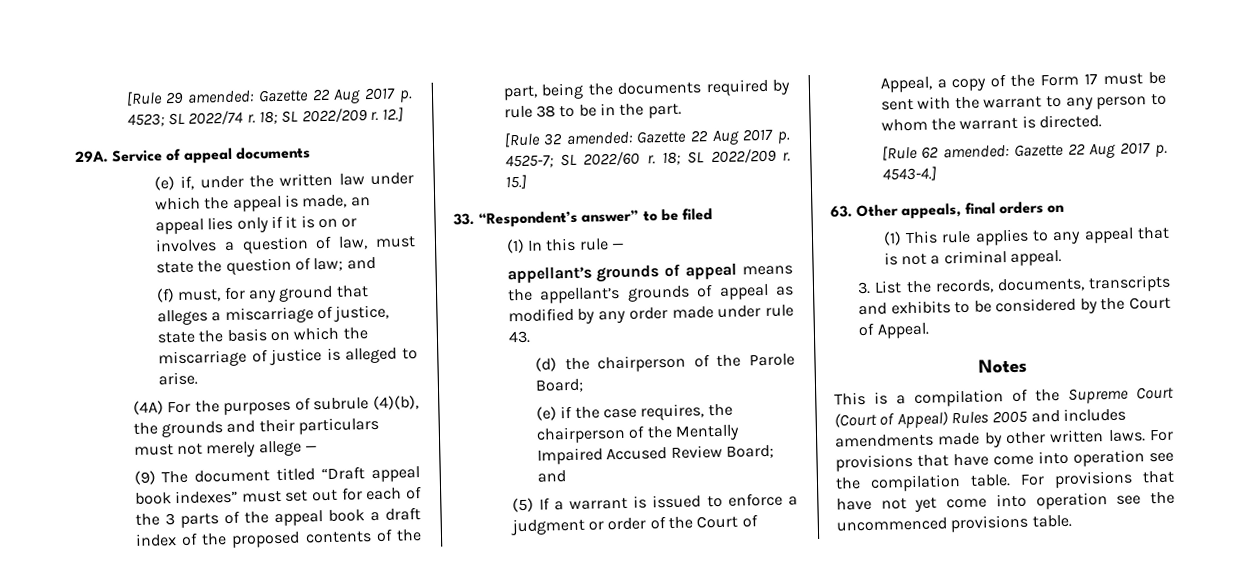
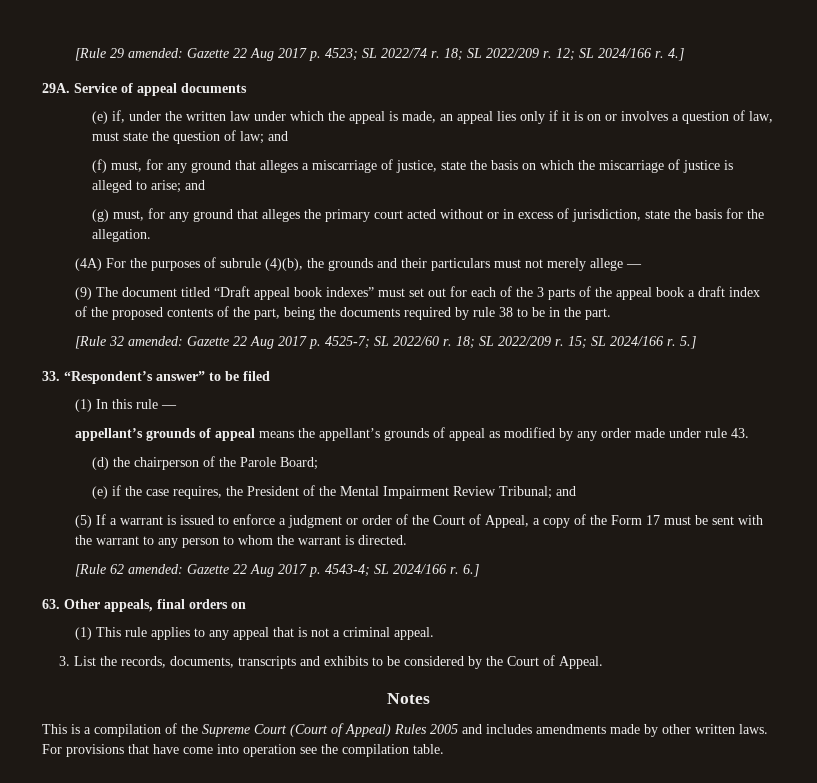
- 12.]
+ 12; SL 2024/166 r. 4.]
- (f) must, for any ground that alleges a miscarriage of justice, state the basis on which the miscarriage of justice is alleged to arise.
+ (f) must, for any ground that alleges a miscarriage of justice, state the basis on which the miscarriage of justice is alleged to arise; and
+ (g) must, for any ground that alleges the primary court acted without or in excess of jurisdiction, state the basis for the allegation.
- 15.]
+ 15; SL 2024/166 r. 5.]
- (e) if the case requires, the chairperson of the Mentally Impaired Accused Review Board; and
+ (e) if the case requires, the President of the Mental Impairment Review Tribunal; and
- [Rule 62 amended: Gazette 22 Aug 2017 p. 4543-4.]
+ [Rule 62 amended: Gazette 22 Aug 2017 p. 4543-4; SL 2024/166 r. 6.]
- For provisions that have not yet come into operation see the uncommenced provisions table.

